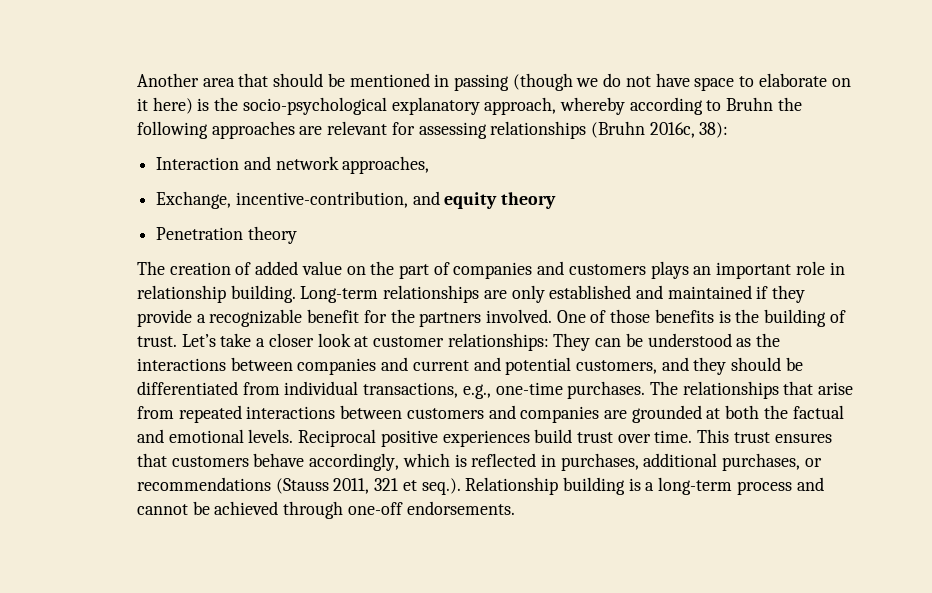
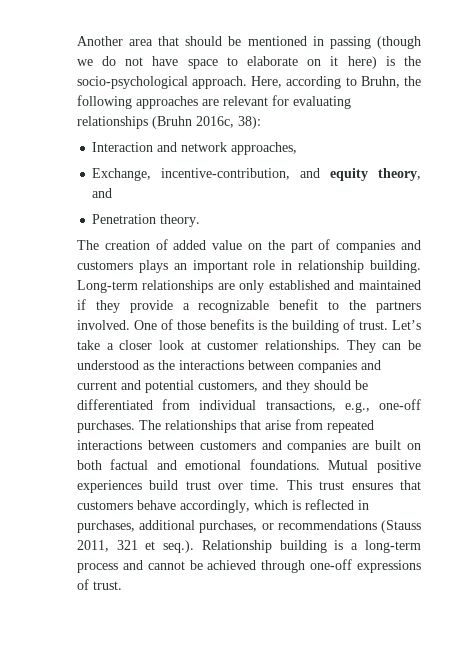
- Another area that should be mentioned in passing (though we do not have space to elaborate on it here) is the socio-psychological explanatory approach, whereby according to Bruhn the following approaches are relevant for assessing relationships (Bruhn 2016c, 38):
+ Another area that should be mentioned in passing (though we do not have space to elaborate on it here) is the socio-psychological approach. Here, according to Bruhn, the following approaches are relevant for evaluating relationships (Bruhn 2016c, 38):
- Exchange, incentive-contribution, and equity theory
+ Exchange, incentive-contribution, and equity theory, and
- Penetration theory
+ Penetration theory.
- Long-term relationships are only established and maintained if they provide a recognizable benefit for the partners involved.
+ Long-term relationships are only established and maintained if they provide a recognizable benefit to the partners involved.
- Let’s take a closer look at customer relationships: They can be understood as the interactions between companies and current and potential customers, and they should be differentiated from individual transactions, e.g., one-time purchases.
+ Let’s take a closer look at customer relationships. They can be understood as the interactions between companies and current and potential customers, and they should be differentiated from individual transactions, e.g., one-off purchases.
- The relationships that arise from repeated interactions between customers and companies are grounded at both the factual and emotional levels. Reciprocal positive experiences build trust over time.
+ The relationships that arise from repeated interactions between customers and companies are built on both factual and emotional foundations. Mutual positive experiences build trust over time.
- This trust ensures that customers behave accordingly, which is reflected in purchases, additional purchases, or recommendations (Stauss 2011, 321 et seq.). Relationship building is a long-term process and cannot be achieved through one-off endorsements.
+ This trust ensures that customers behave accordingly, which is reflected in purchases, additional purchases, or recommendations (Stauss 2011, 321 et seq.). Relationship building is a long-term process and cannot be achieved through one-off expressions of trust.

